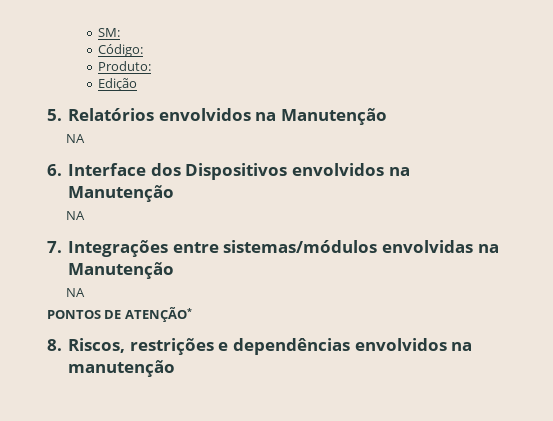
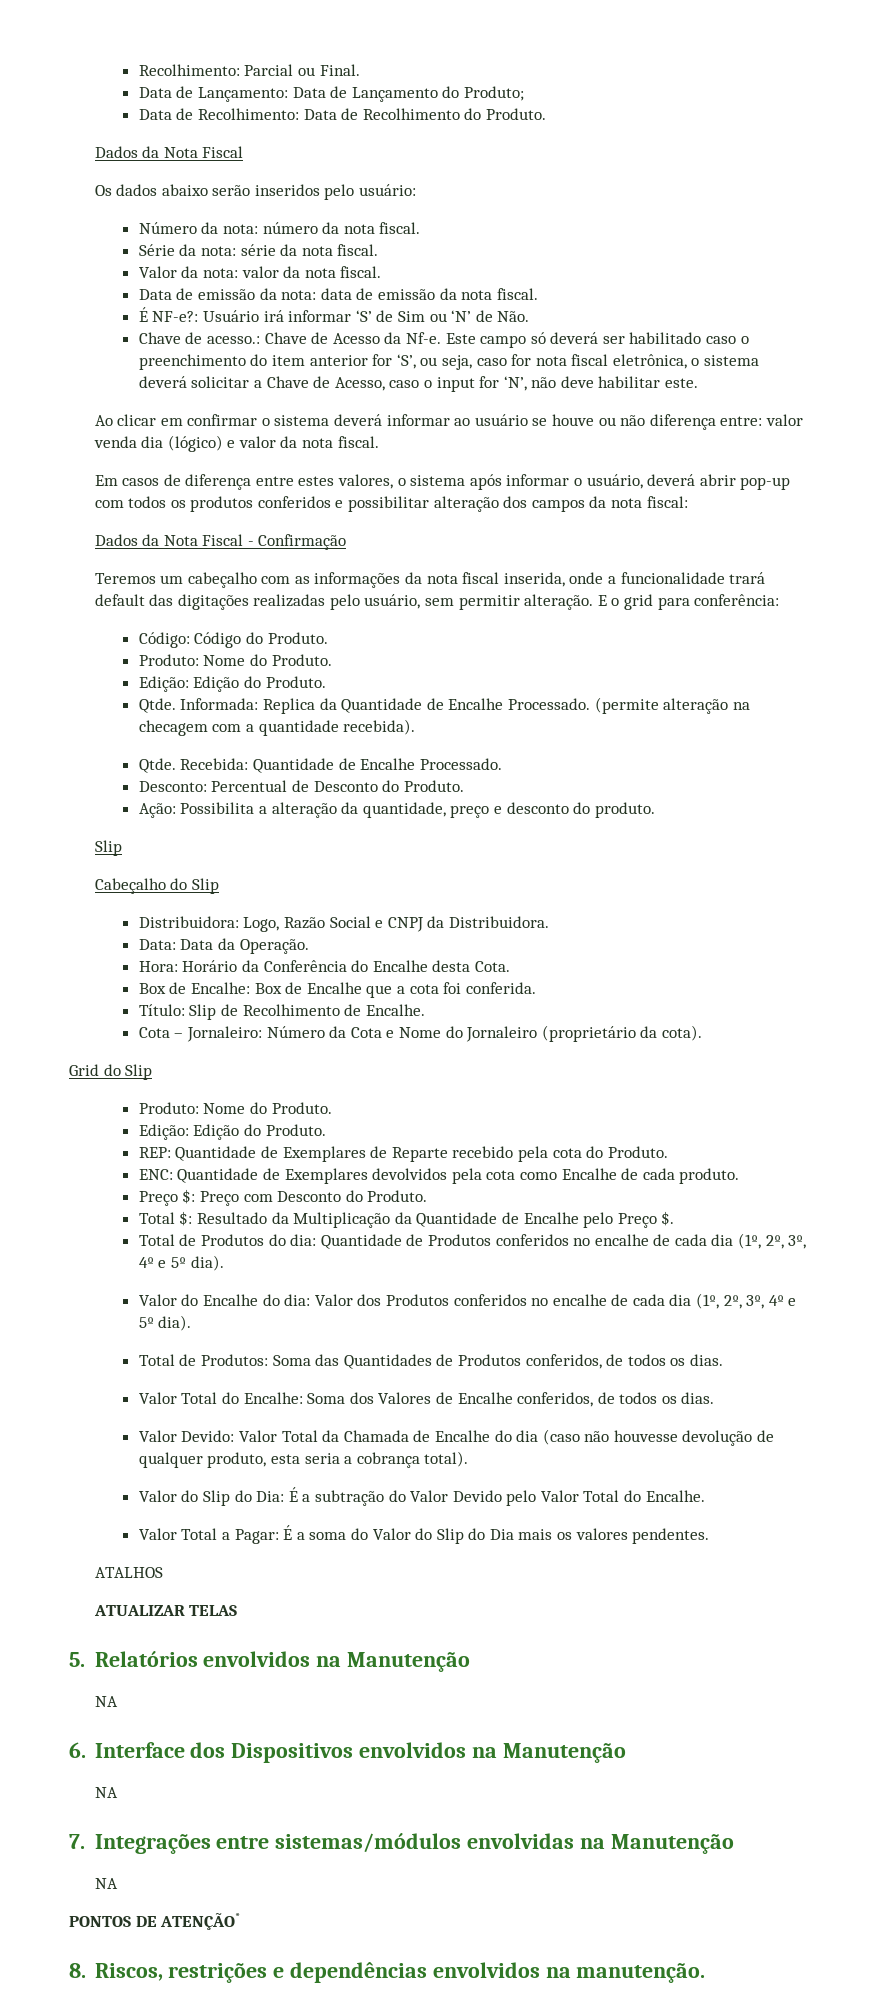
- SM:
- Código:
- Produto:
- Edição
+ Recolhimento: Parcial ou Final.
+ Data de Lançamento: Data de Lançamento do Produto;
+ Data de Recolhimento: Data de Recolhimento do Produto.
+ Dados da Nota Fiscal
+ Os dados abaixo serão inseridos pelo usuário:
+ Número da nota: número da nota fiscal.
+ Série da nota: série da nota fiscal.
+ Valor da nota: valor da nota fiscal.
+ Data de emissão da nota: data de emissão da nota fiscal.
+ É NF-e?: Usuário irá informar ‘S’ de Sim ou ‘N’ de Não.
+ Chave de acesso.: Chave de Acesso da Nf-e. Este campo só deverá ser habilitado caso o preenchimento do item anterior for ‘S’, ou seja, caso for nota fiscal eletrônica, o sistema deverá solicitar a Chave de Acesso, caso o input for ‘N’, não deve habilitar este.
+ Ao clicar em confirmar o sistema deverá informar ao usuário se houve ou não diferença entre: valor venda dia (lógico) e valor da nota fiscal.
+ Em casos de diferença entre estes valores, o sistema após informar o usuário, deverá abrir pop-up com todos os produtos conferidos e possibilitar alteração dos campos da nota fiscal:
+ Dados da Nota Fiscal - Confirmação
+ Teremos um cabeçalho com as informações da nota fiscal inserida, onde a funcionalidade trará default das digitações realizadas pelo usuário, sem permitir alteração. E o grid para conferência:
+ Código: Código do Produto.
+ Produto: Nome do Produto.
+ Edição: Edição do Produto.
+ Qtde. Informada: Replica da Quantidade de Encalhe Processado. (permite alteração na checagem com a quantidade recebida).
+ Qtde. Recebida: Quantidade de Encalhe Processado.
+ Desconto: Percentual de Desconto do Produto.
+ Ação: Possibilita a alteração da quantidade, preço e desconto do produto.
+ Slip
+ Cabeçalho do Slip
+ Distribuidora: Logo, Razão Social e CNPJ da Distribuidora.
+ Data: Data da Operação.
+ Hora: Horário da Conferência do Encalhe desta Cota.
+ Box de Encalhe: Box de Encalhe que a cota foi conferida.
+ Título: Slip de Recolhimento de Encalhe.
+ Cota – Jornaleiro: Número da Cota e Nome do Jornaleiro (proprietário da cota).
+ Grid do Slip
+ Produto: Nome do Produto.
+ Edição: Edição do Produto.
+ REP: Quantidade de Exemplares de Reparte recebido pela cota do Produto.
+ ENC: Quantidade de Exemplares devolvidos pela cota como Encalhe de cada produto.
+ Preço $: Preço com Desconto do Produto.
+ Total $: Resultado da Multiplicação da Quantidade de Encalhe pelo Preço $.
+ Total de Produtos do dia: Quantidade de Produtos conferidos no encalhe de cada dia (1º, 2º, 3º, 4º e 5º dia).
+ Valor do Encalhe do dia: Valor dos Produtos conferidos no encalhe de cada dia (1º, 2º, 3º, 4º e 5º dia).
+ Total de Produtos: Soma das Quantidades de Produtos conferidos, de todos os dias.
+ Valor Total do Encalhe: Soma dos Valores de Encalhe conferidos, de todos os dias.
+ Valor Devido: Valor Total da Chamada de Encalhe do dia (caso não houvesse devolução de qualquer produto, esta seria a cobrança total).
+ Valor do Slip do Dia: É a subtração do Valor Devido pelo Valor Total do Encalhe.
+ Valor Total a Pagar: É a soma do Valor do Slip do Dia mais os valores pendentes.
+ ATALHOS
+ ATUALIZAR TELAS
- 8. Riscos, restrições e dependências envolvidos na manutenção
+ 8. Riscos, restrições e dependências envolvidos na manutenção.

